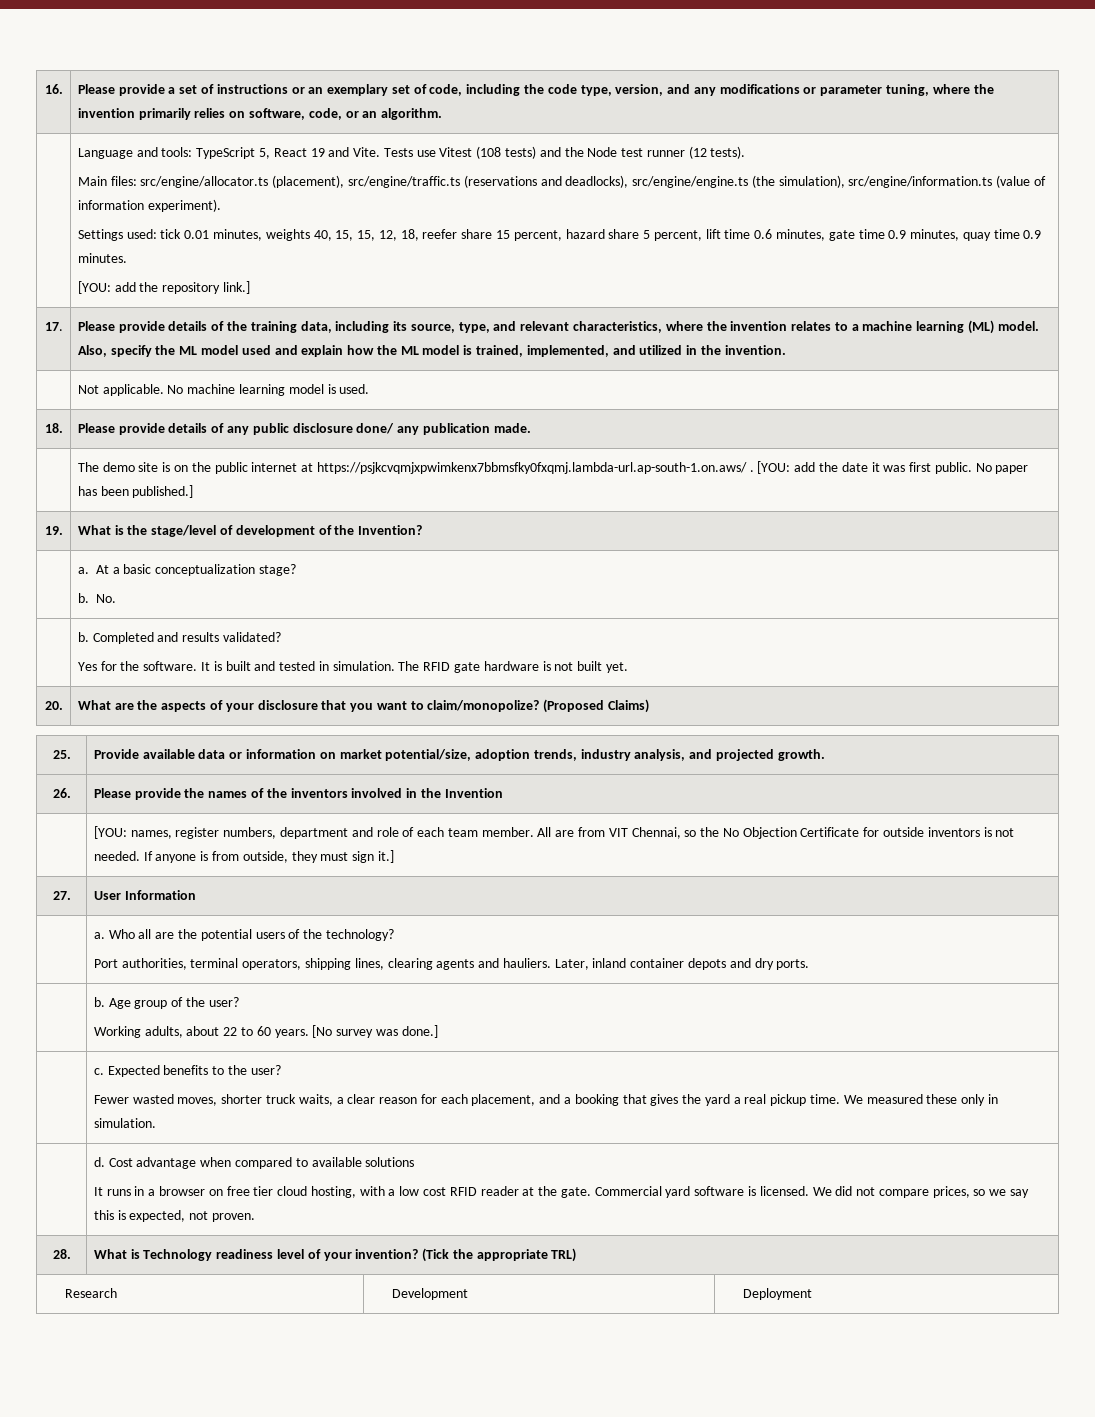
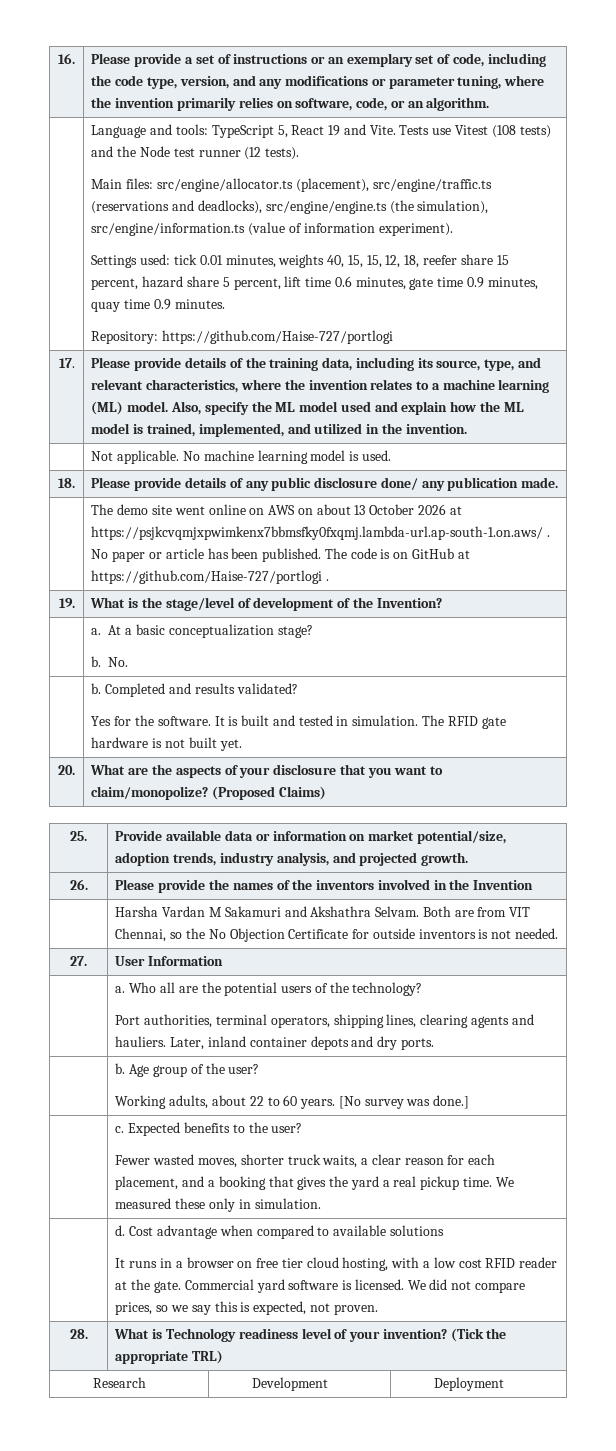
- [YOU: add the repository link.]
+ Repository: https://github.com/Haise-727/portlogi
- | The demo site is on the public internet at https://psjkcvqmjxpwimkenx7bbmsfky0fxqmj.lambda-url.ap-south-1.on.aws/ . [YOU: add the date it was first public. No paper has been published.]
+ | The demo site went online on AWS on about 13 October 2026 at https://psjkcvqmjxpwimkenx7bbmsfky0fxqmj.lambda-url.ap-south-1.on.aws/ . No paper or article has been published. The code is on GitHub at https://github.com/Haise-727/portlogi .
- | [YOU: names, register numbers, department and role of each team member. All are from VIT Chennai, so the No Objection Certificate for outside inventors is not needed. If anyone is from outside, they must sign it.]
+ | Harsha Vardan M Sakamuri and Akshathra Selvam. Both are from VIT Chennai, so the No Objection Certificate for outside inventors is not needed.

